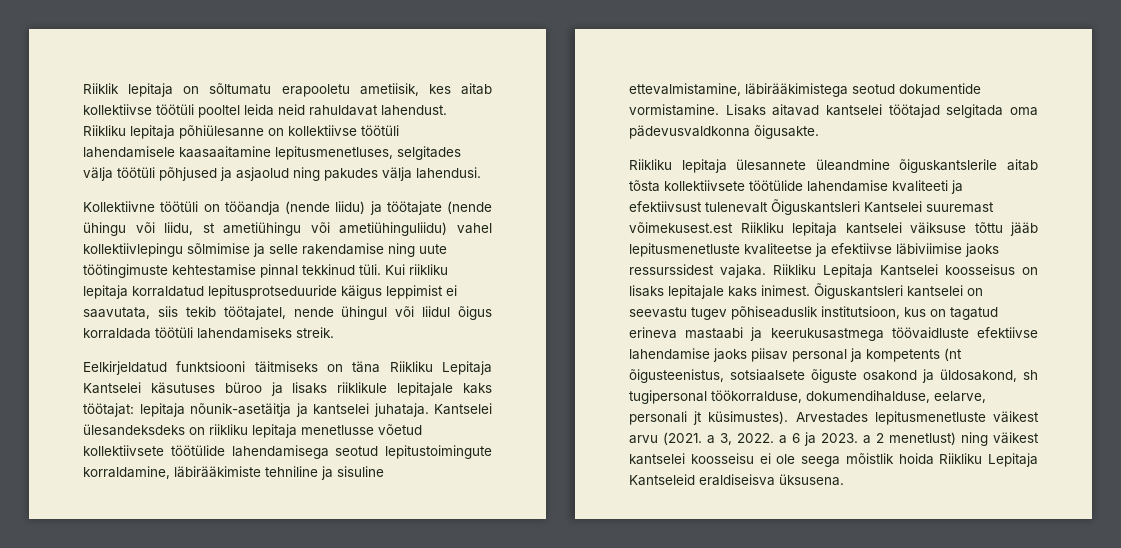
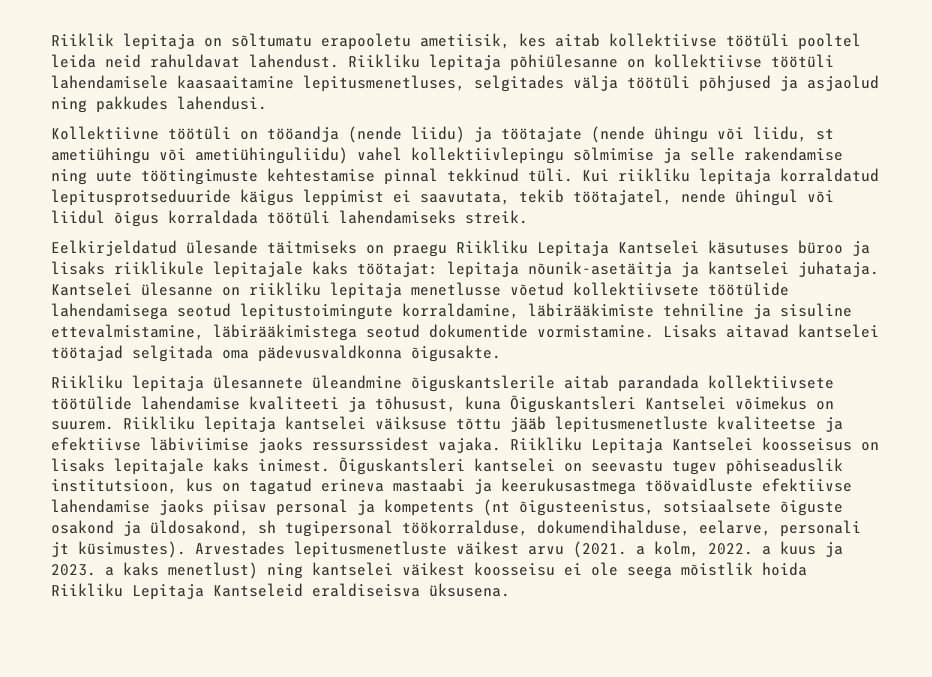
- Riikliku lepitaja põhiülesanne on kollektiivse töötüli lahendamisele kaasaaitamine lepitusmenetluses, selgitades välja töötüli põhjused ja asjaolud ning pakudes välja lahendusi.
+ Riikliku lepitaja põhiülesanne on kollektiivse töötüli lahendamisele kaasaaitamine lepitusmenetluses, selgitades välja töötüli põhjused ja asjaolud ning pakkudes lahendusi.
- Kui riikliku lepitaja korraldatud lepitusprotseduuride käigus leppimist ei saavutata, siis tekib töötajatel, nende ühingul või liidul õigus korraldada töötüli lahendamiseks streik.
+ Kui riikliku lepitaja korraldatud lepitusprotseduuride käigus leppimist ei saavutata, tekib töötajatel, nende ühingul või liidul õigus korraldada töötüli lahendamiseks streik.
- Eelkirjeldatud funktsiooni täitmiseks on täna Riikliku Lepitaja Kantselei käsutuses büroo ja lisaks riiklikule lepitajale kaks töötajat: lepitaja nõunik-asetäitja ja kantselei juhataja.
+ Eelkirjeldatud ülesande täitmiseks on praegu Riikliku Lepitaja Kantselei käsutuses büroo ja lisaks riiklikule lepitajale kaks töötajat: lepitaja nõunik-asetäitja ja kantselei juhataja.
- Kantselei ülesandeksdeks on riikliku lepitaja menetlusse võetud kollektiivsete töötülide lahendamisega seotud lepitustoimingute korraldamine, läbirääkimiste tehniline ja sisuline ettevalmistamine, läbirääkimistega seotud dokumentide vormistamine.
+ Kantselei ülesanne on riikliku lepitaja menetlusse võetud kollektiivsete töötülide lahendamisega seotud lepitustoimingute korraldamine, läbirääkimiste tehniline ja sisuline ettevalmistamine, läbirääkimistega seotud dokumentide vormistamine.
- Riikliku lepitaja ülesannete üleandmine õiguskantslerile aitab tõsta kollektiivsete töötülide lahendamise kvaliteeti ja efektiivsust tulenevalt Õiguskantsleri Kantselei suuremast võimekusest.est Riikliku lepitaja kantselei väiksuse tõttu jääb lepitusmenetluste kvaliteetse ja efektiivse läbiviimise jaoks ressurssidest vajaka.
+ Riikliku lepitaja ülesannete üleandmine õiguskantslerile aitab parandada kollektiivsete töötülide lahendamise kvaliteeti ja tõhusust, kuna Õiguskantsleri Kantselei võimekus on suurem. Riikliku lepitaja kantselei väiksuse tõttu jääb lepitusmenetluste kvaliteetse ja efektiivse läbiviimise jaoks ressurssidest vajaka.
- Arvestades lepitusmenetluste väikest arvu (2021. a 3, 2022. a 6 ja 2023. a 2 menetlust) ning väikest kantselei koosseisu ei ole seega mõistlik hoida Riikliku Lepitaja Kantseleid eraldiseisva üksusena.
+ Arvestades lepitusmenetluste väikest arvu (2021. a kolm, 2022. a kuus ja 2023. a kaks menetlust) ning kantselei väikest koosseisu ei ole seega mõistlik hoida Riikliku Lepitaja Kantseleid eraldiseisva üksusena.

